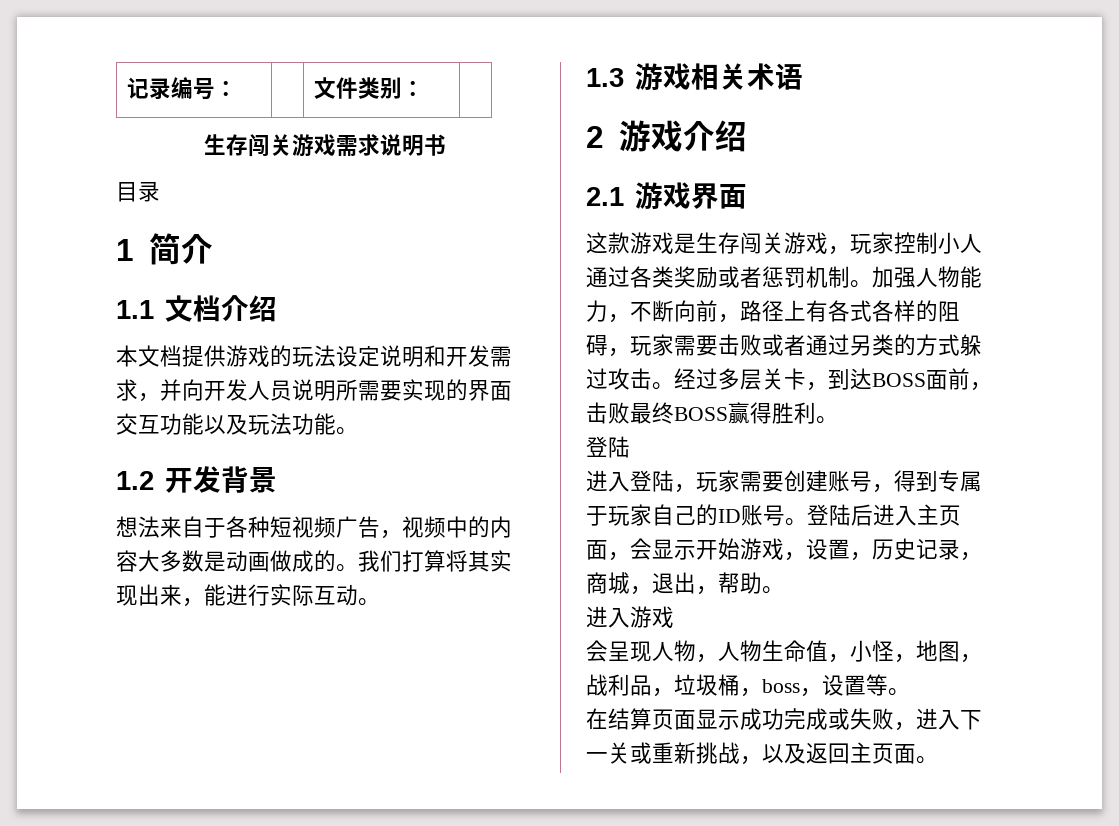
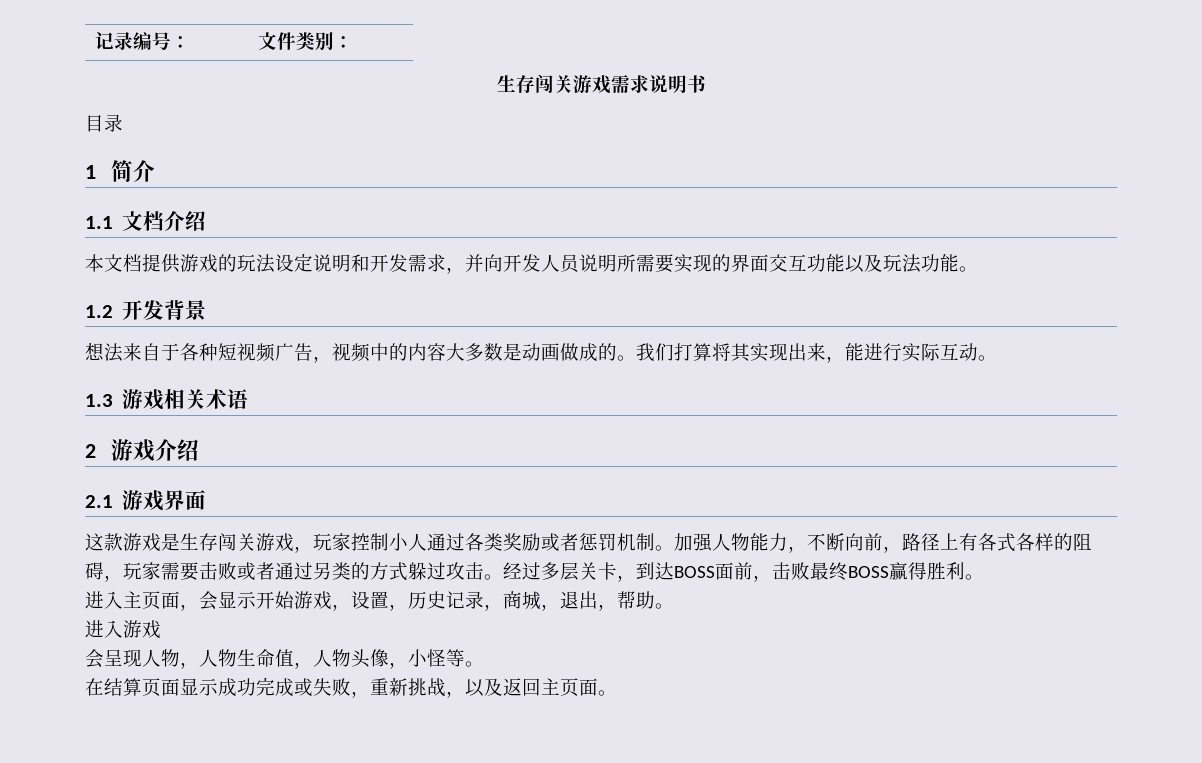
  经过多层关卡，到达BOSS面前，击败最终BOSS赢得胜利。
- 登陆
- 进入登陆，玩家需要创建账号，得到专属于玩家自己的ID账号。登陆后进入主页面，会显示开始游戏，设置，历史记录，商城，退出，帮助。
+ 进入主页面，会显示开始游戏，设置，历史记录，商城，退出，帮助。
- 会呈现人物，人物生命值，小怪，地图，战利品，垃圾桶，boss，设置等。
+ 会呈现人物，人物生命值，人物头像，小怪等。
- 在结算页面显示成功完成或失败，进入下一关或重新挑战，以及返回主页面。
+ 在结算页面显示成功完成或失败，重新挑战，以及返回主页面。

